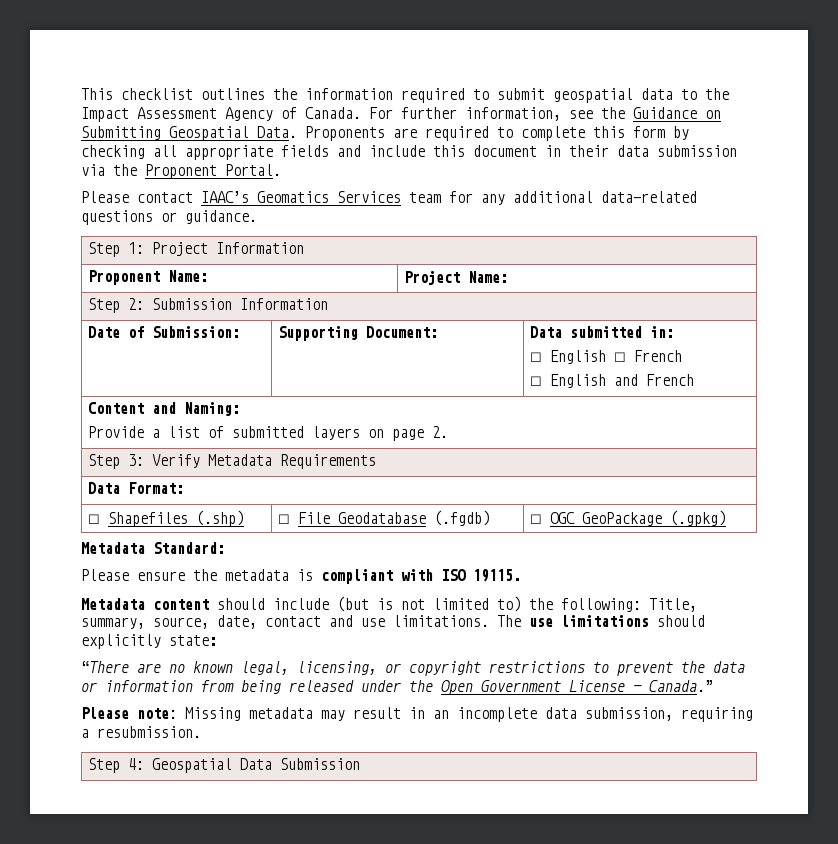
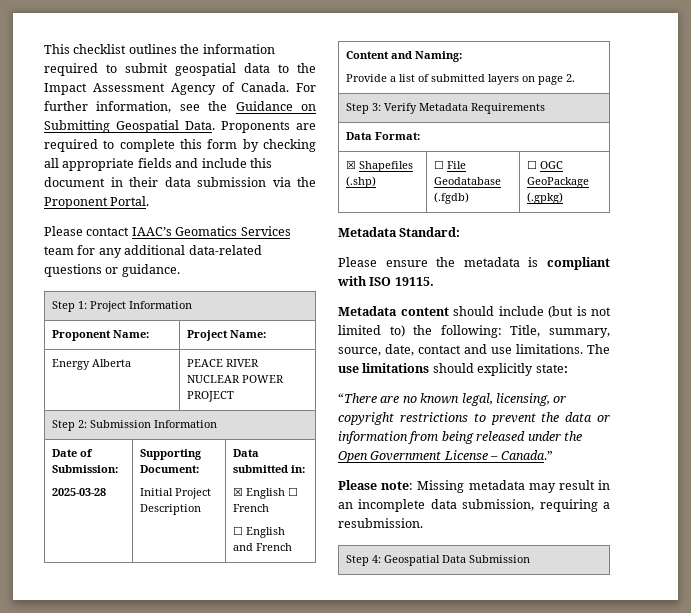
+ Energy Alberta | PEACE RIVER NUCLEAR POWER PROJECT
- Date of Submission: | Supporting Document: | Data submitted in:
- ☐ English ☐ French
+ Date of Submission:
+ 2025-03-28 | Supporting Document:
+ Initial Project Description | Data submitted in:
+ ☒ English ☐ French
- ☐ Shapefiles (.shp) | ☐ File Geodatabase (.fgdb) | ☐ OGC GeoPackage (.gpkg)
+ ☒ Shapefiles (.shp) | ☐ File Geodatabase (.fgdb) | ☐ OGC GeoPackage (.gpkg)

